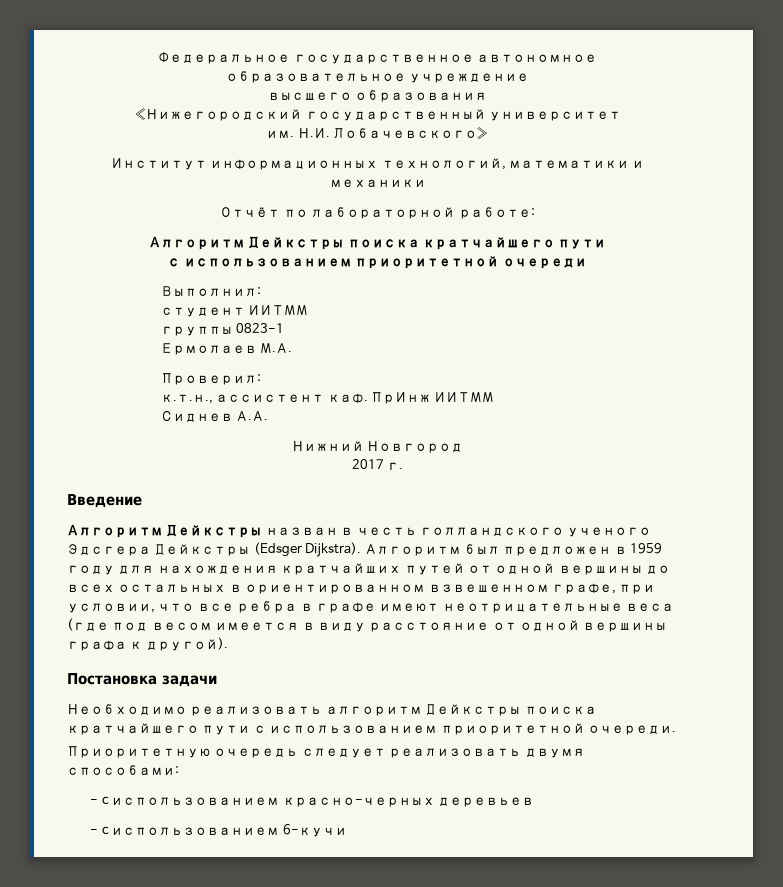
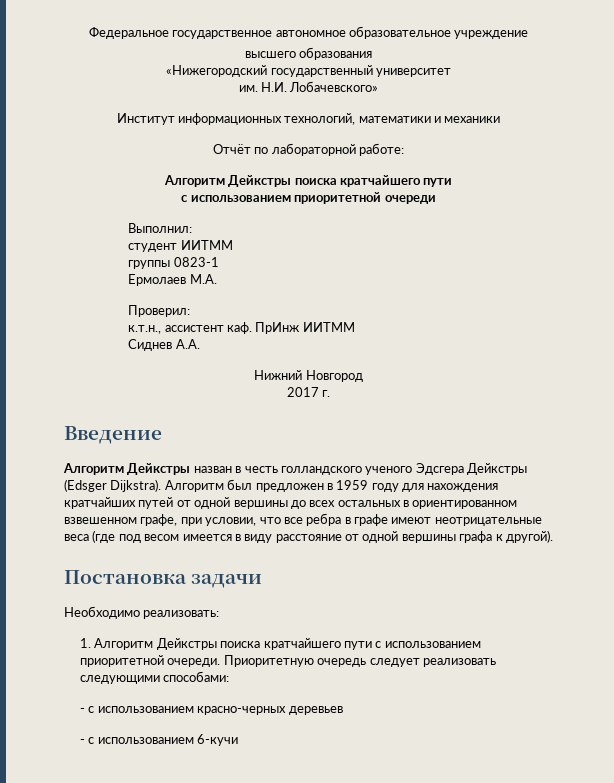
- Необходимо реализовать алгоритм Дейкстры поиска кратчайшего пути с использованием приоритетной очереди.
- Приоритетную очередь следует реализовать двумя способами:
+ Необходимо реализовать:
+ 1. Алгоритм Дейкстры поиска кратчайшего пути с использованием приоритетной очереди. Приоритетную очередь следует реализовать следующими способами:

